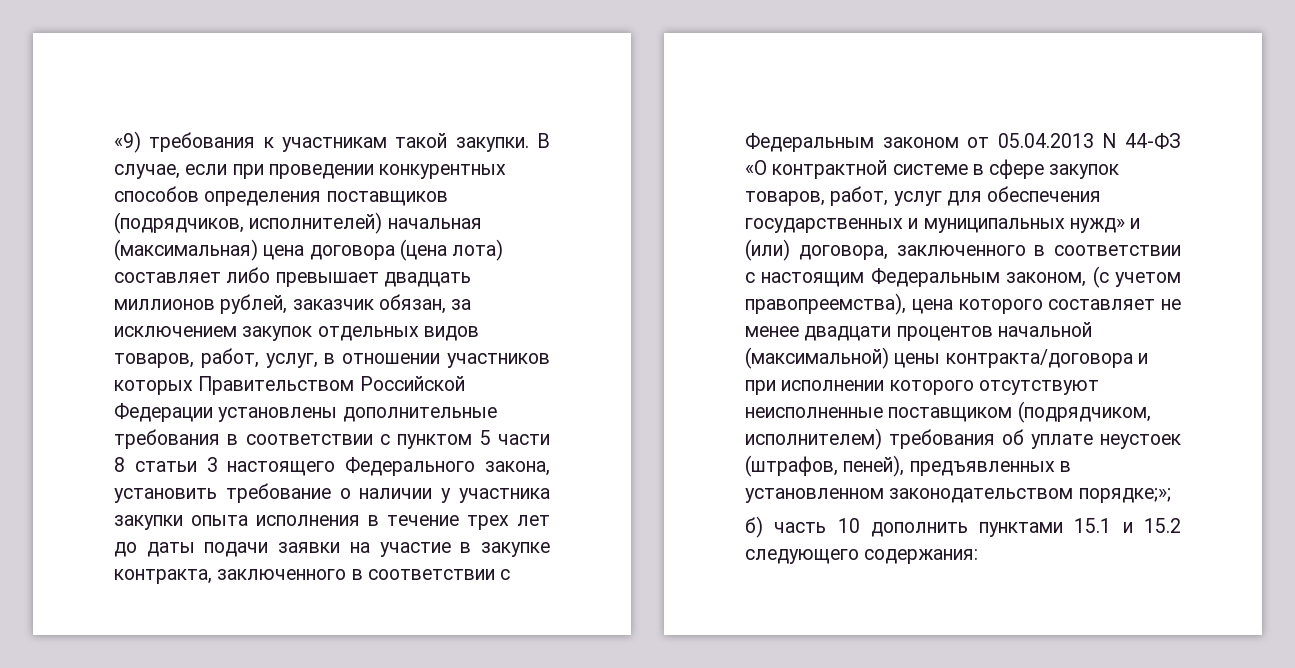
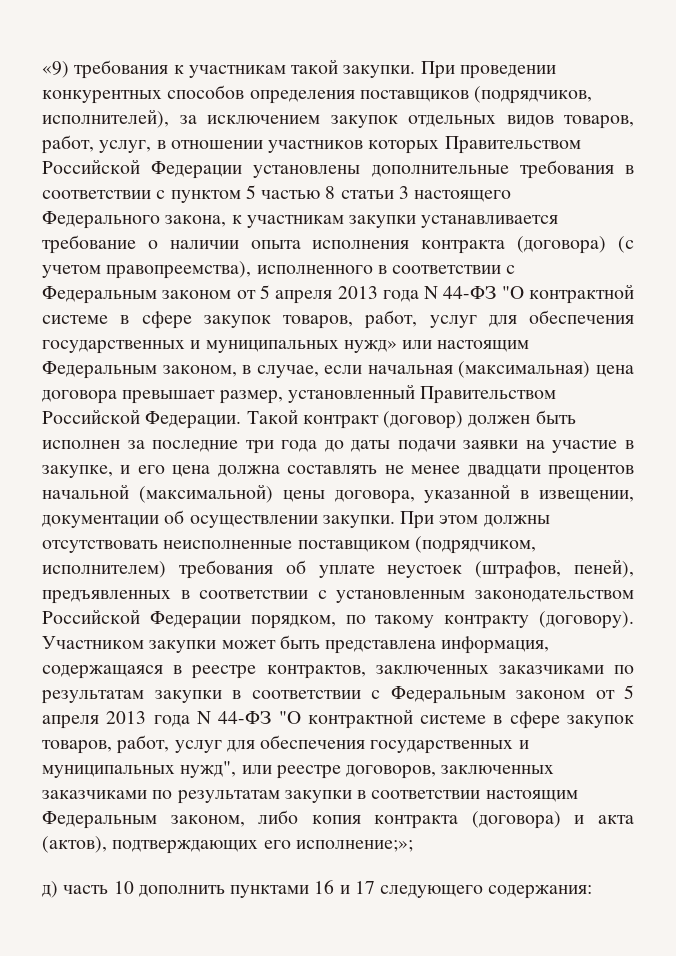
- В случае, если при проведении конкурентных способов определения поставщиков (подрядчиков, исполнителей) начальная (максимальная) цена договора (цена лота) составляет либо превышает двадцать миллионов рублей, заказчик обязан, за исключением закупок отдельных видов товаров, работ, услуг, в отношении участников которых Правительством Российской Федерации установлены дополнительные требования в соответствии с пунктом 5 части 8 статьи 3 настоящего Федерального закона, установить требование о наличии у участника закупки опыта исполнения в течение трех лет до даты подачи заявки на участие в закупке контракта, заключенного в соответствии с Федеральным законом от 05.04.2013 N 44-ФЗ «О контрактной системе в сфере закупок товаров, работ, услуг для обеспечения государственных и муниципальных нужд» и (или) договора, заключенного в соответствии с настоящим Федеральным законом, (с учетом правопреемства), цена которого составляет не менее двадцати процентов начальной (максимальной) цены контракта/договора и при исполнении которого отсутствуют неисполненные поставщиком (подрядчиком, исполнителем) требования об уплате неустоек (штрафов, пеней), предъявленных в установленном законодательством порядке;»;
- б) часть 10 дополнить пунктами 15.1 и 15.2 следующего содержания:
+ При проведении конкурентных способов определения поставщиков (подрядчиков, исполнителей), за исключением закупок отдельных видов товаров, работ, услуг, в отношении участников которых Правительством Российской Федерации установлены дополнительные требования в соответствии с пунктом 5 частью 8 статьи 3 настоящего Федерального закона, к участникам закупки устанавливается требование о наличии опыта исполнения контракта (договора) (с учетом правопреемства), исполненного в соответствии с Федеральным законом от 5 апреля 2013 года N 44-ФЗ "О контрактной системе в сфере закупок товаров, работ, услуг для обеспечения государственных и муниципальных нужд» или настоящим Федеральным законом, в случае, если начальная (максимальная) цена договора превышает размер, установленный Правительством Российской Федерации. Такой контракт (договор) должен быть исполнен за последние три года до даты подачи заявки на участие в закупке, и его цена должна составлять не менее двадцати процентов начальной (максимальной) цены договора, указанной в извещении, документации об осуществлении закупки. При этом должны отсутствовать неисполненные поставщиком (подрядчиком, исполнителем) требования об уплате неустоек (штрафов, пеней), предъявленных в соответствии с установленным законодательством Российской Федерации порядком, по такому контракту (договору). Участником закупки может быть представлена информация, содержащаяся в реестре контрактов, заключенных заказчиками по результатам закупки в соответствии с Федеральным законом от 5 апреля 2013 года N 44-ФЗ "О контрактной системе в сфере закупок товаров, работ, услуг для обеспечения государственных и муниципальных нужд", или реестре договоров, заключенных заказчиками по результатам закупки в соответствии настоящим Федеральным законом, либо копия контракта (договора) и акта (актов), подтверждающих его исполнение;»;
+ д) часть 10 дополнить пунктами 16 и 17 следующего содержания:

